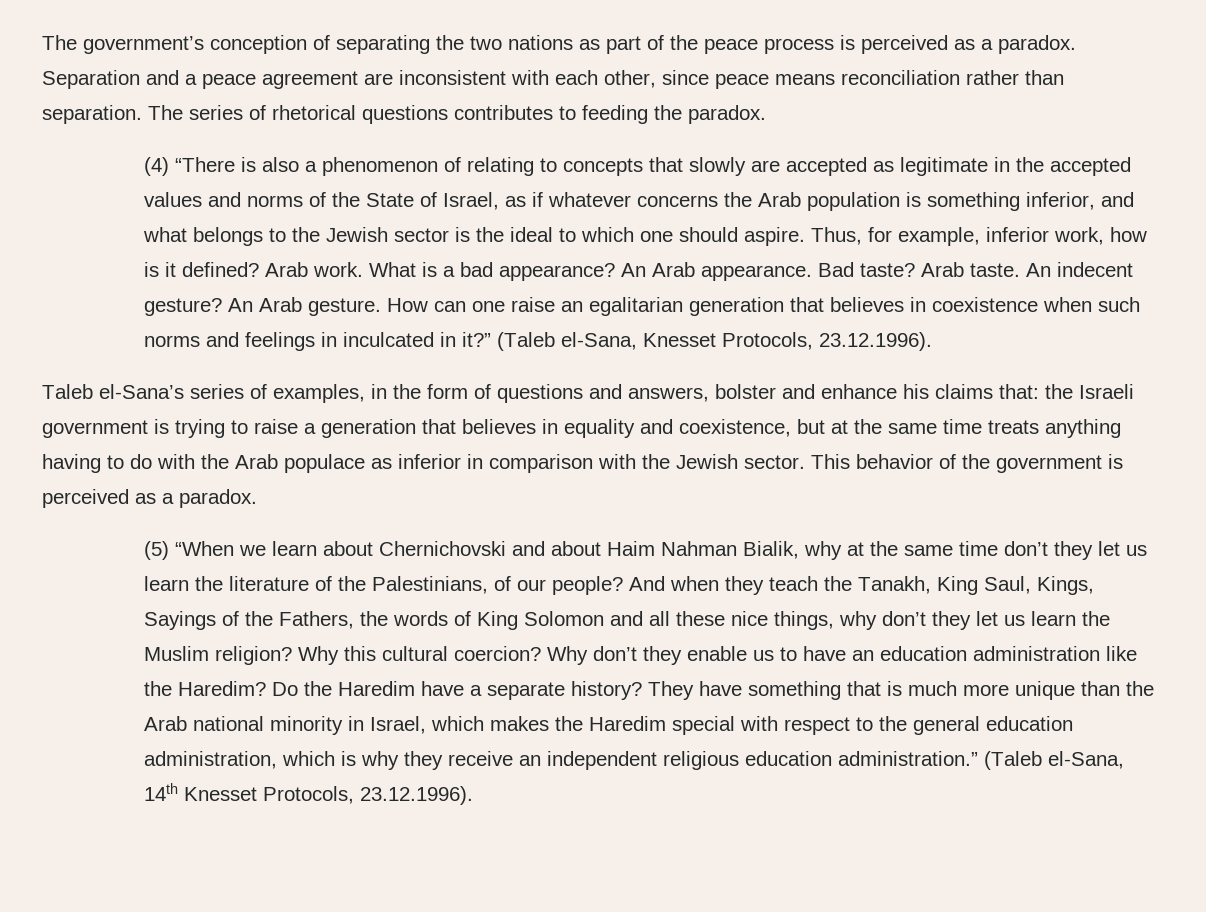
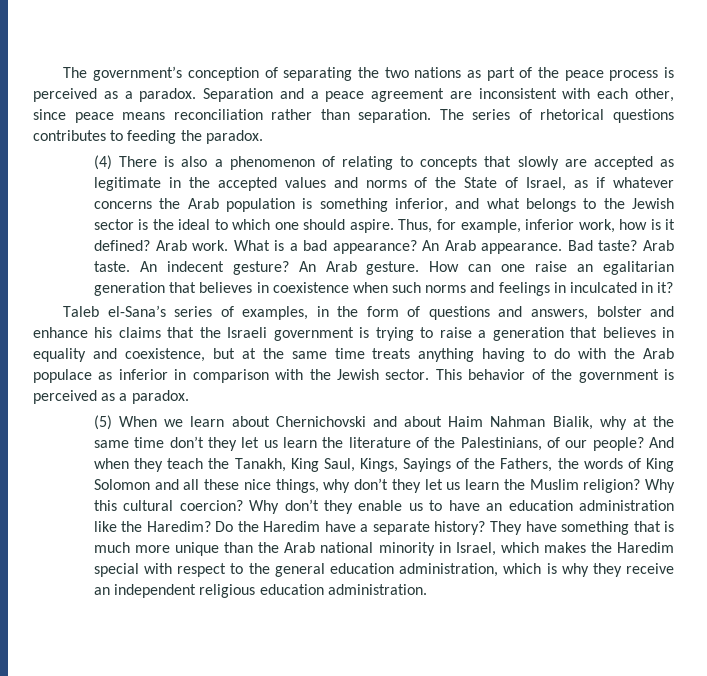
- (4) “There is also a phenomenon of relating to concepts that slowly are accepted as legitimate in the accepted values and norms of the State of Israel, as if whatever concerns the Arab population is something inferior, and what belongs to the Jewish sector is the ideal to which one should aspire.
+ (4) There is also a phenomenon of relating to concepts that slowly are accepted as legitimate in the accepted values and norms of the State of Israel, as if whatever concerns the Arab population is something inferior, and what belongs to the Jewish sector is the ideal to which one should aspire.
- How can one raise an egalitarian generation that believes in coexistence when such norms and feelings in inculcated in it?” (Taleb el-Sana, Knesset Protocols, 23.12.1996).
+ How can one raise an egalitarian generation that believes in coexistence when such norms and feelings in inculcated in it?
- Taleb el-Sana’s series of examples, in the form of questions and answers, bolster and enhance his claims that: the Israeli government is trying to raise a generation that believes in equality and coexistence, but at the same time treats anything having to do with the Arab populace as inferior in comparison with the Jewish sector.
+ Taleb el-Sana’s series of examples, in the form of questions and answers, bolster and enhance his claims that the Israeli government is trying to raise a generation that believes in equality and coexistence, but at the same time treats anything having to do with the Arab populace as inferior in comparison with the Jewish sector.
- (5) “When we learn about Chernichovski and about Haim Nahman Bialik, why at the same time don’t they let us learn the literature of the Palestinians, of our people?
+ (5) When we learn about Chernichovski and about Haim Nahman Bialik, why at the same time don’t they let us learn the literature of the Palestinians, of our people?
- They have something that is much more unique than the Arab national minority in Israel, which makes the Haredim special with respect to the general education administration, which is why they receive an independent religious education administration.” (Taleb el-Sana, 14th Knesset Protocols, 23.12.1996).
+ They have something that is much more unique than the Arab national minority in Israel, which makes the Haredim special with respect to the general education administration, which is why they receive an independent religious education administration.

